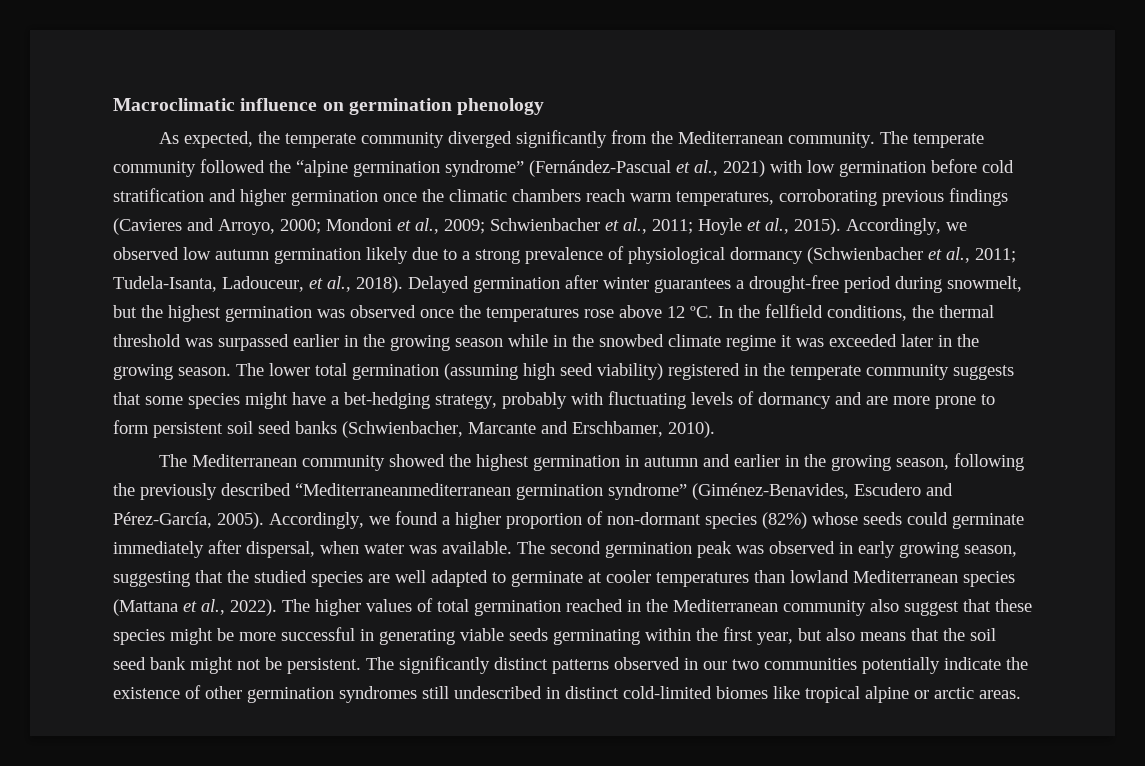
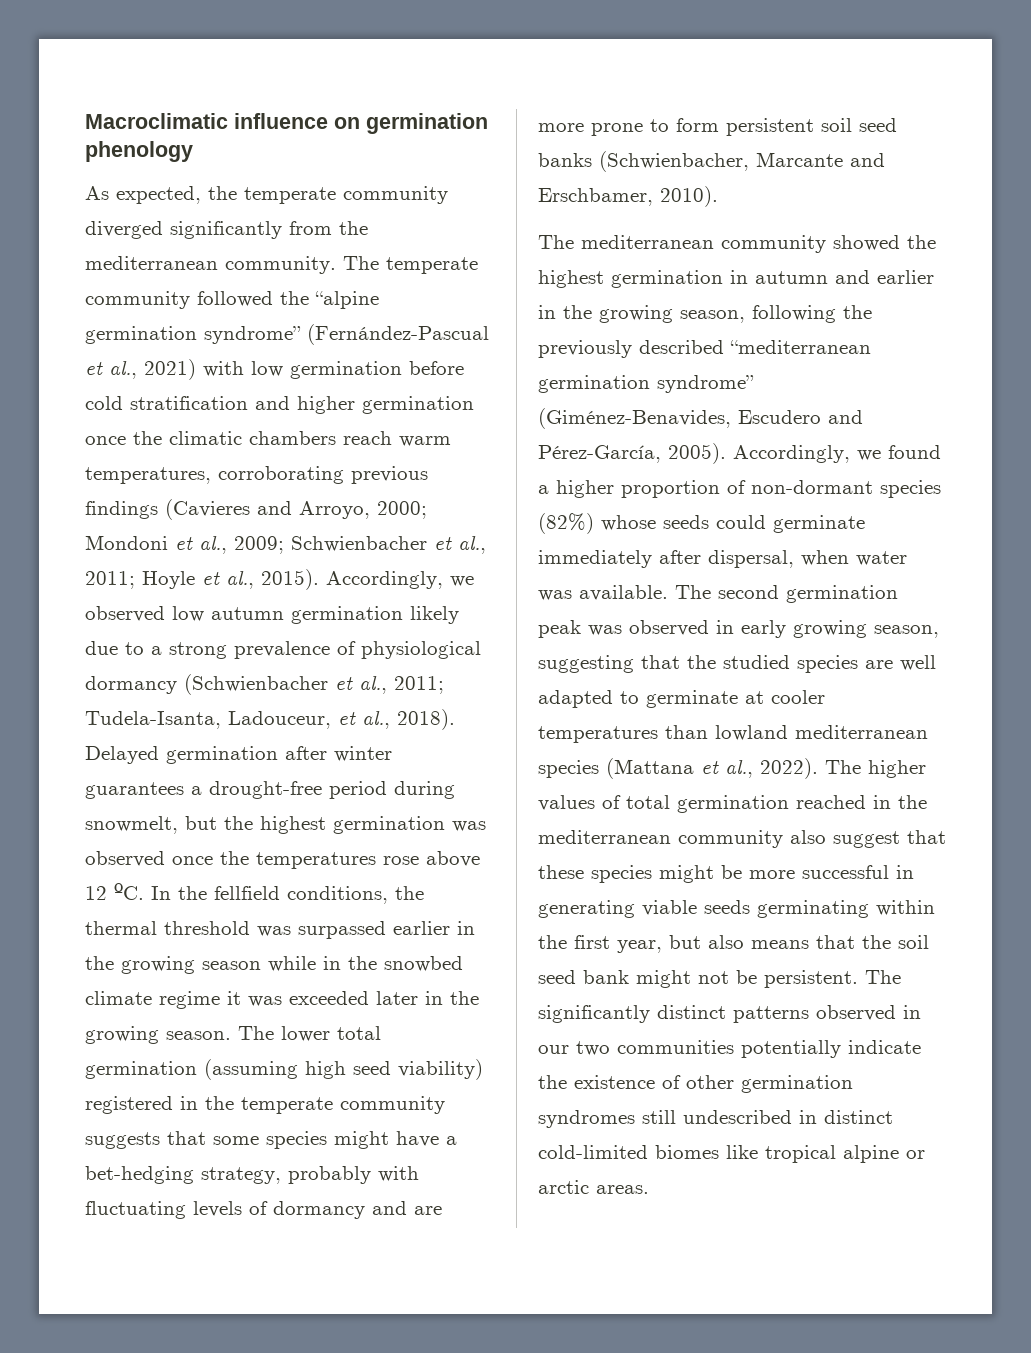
- As expected, the temperate community diverged significantly from the Mediterranean community.
+ As expected, the temperate community diverged significantly from the mediterranean community.
- The Mediterranean community showed the highest germination in autumn and earlier in the growing season, following the previously described “Mediterraneanmediterranean germination syndrome” (Giménez-Benavides, Escudero and Pérez-García, 2005).
+ The mediterranean community showed the highest germination in autumn and earlier in the growing season, following the previously described “mediterranean germination syndrome” (Giménez-Benavides, Escudero and Pérez-García, 2005).
- The second germination peak was observed in early growing season, suggesting that the studied species are well adapted to germinate at cooler temperatures than lowland Mediterranean species (Mattana et al., 2022).
+ The second germination peak was observed in early growing season, suggesting that the studied species are well adapted to germinate at cooler temperatures than lowland mediterranean species (Mattana et al., 2022).
- The higher values of total germination reached in the Mediterranean community also suggest that these species might be more successful in generating viable seeds germinating within the first year, but also means that the soil seed bank might not be persistent.
+ The higher values of total germination reached in the mediterranean community also suggest that these species might be more successful in generating viable seeds germinating within the first year, but also means that the soil seed bank might not be persistent.

